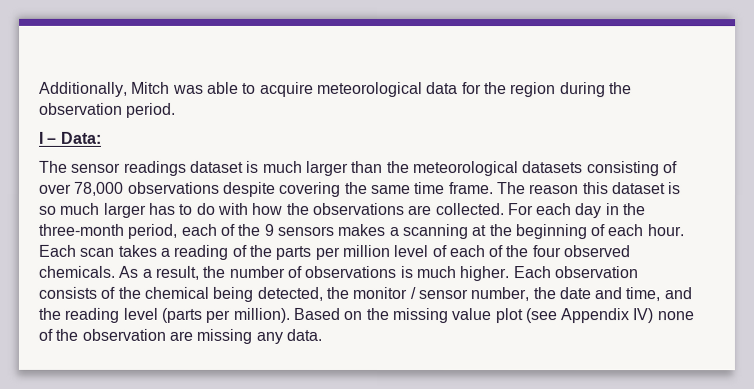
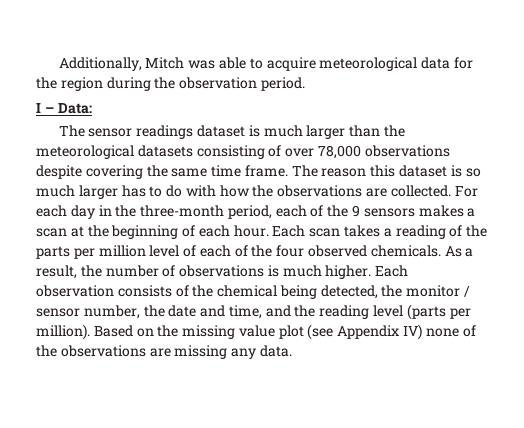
- For each day in the three-month period, each of the 9 sensors makes a scanning at the beginning of each hour.
+ For each day in the three-month period, each of the 9 sensors makes a scan at the beginning of each hour.
- Based on the missing value plot (see Appendix IV) none of the observation are missing any data.
+ Based on the missing value plot (see Appendix IV) none of the observations are missing any data.

